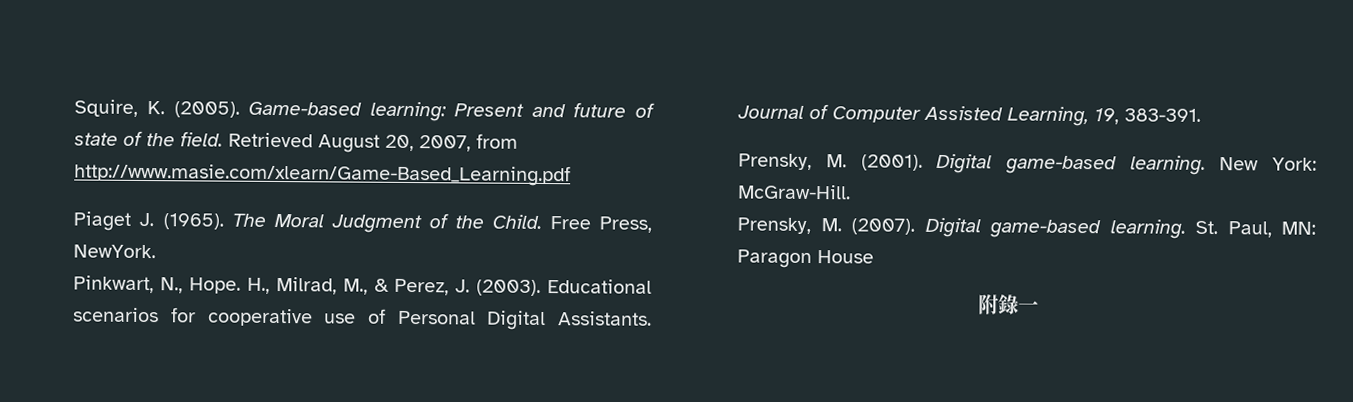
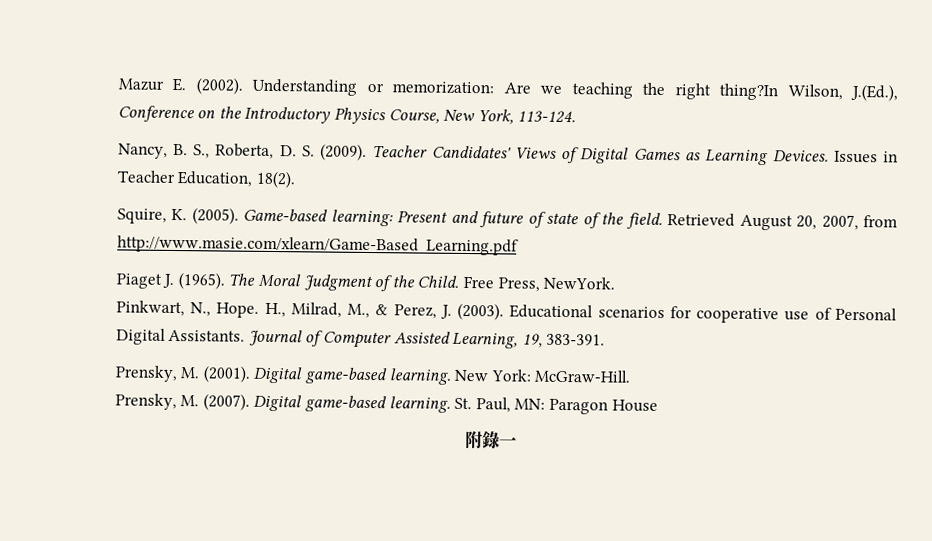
+ Mazur E. (2002). Understanding or memorization: Are we teaching the right thing?In Wilson, J.(Ed.), Conference on the Introductory Physics Course, New York, 113-124.
+ Nancy, B. S., Roberta, D. S. (2009). Teacher Candidates' Views of Digital Games as Learning Devices. Issues in Teacher Education, 18(2).

